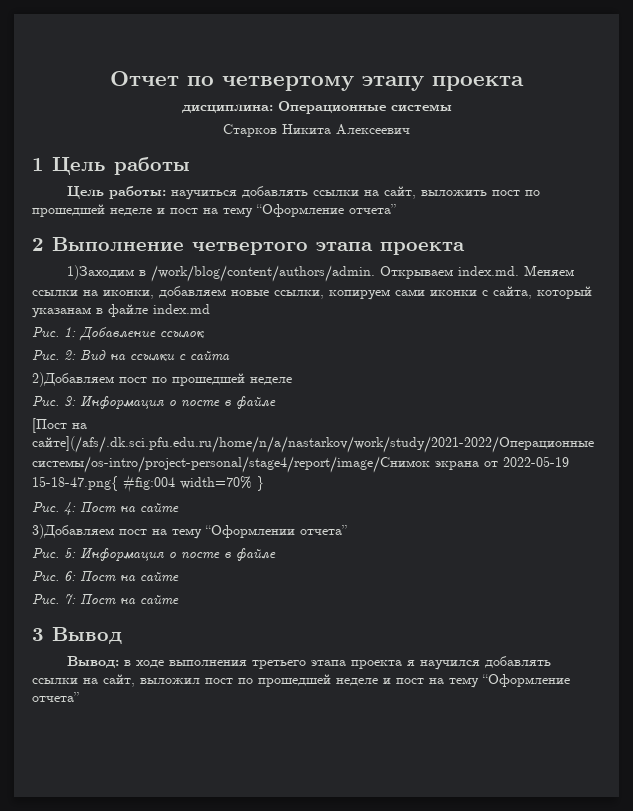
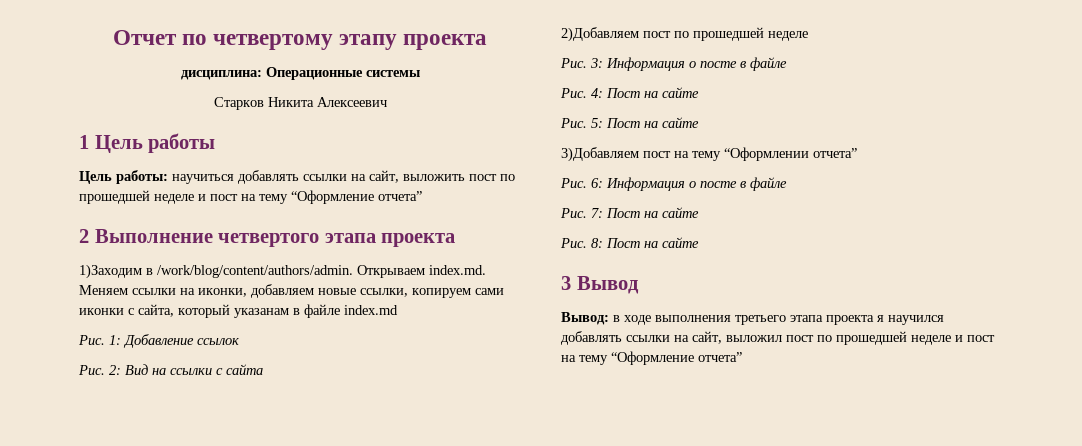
- [Пост на сайте](/afs/.dk.sci.pfu.edu.ru/home/n/a/nastarkov/work/study/2021-2022/Операционные системы/os-intro/project-personal/stage4/report/image/Снимок экрана от 2022-05-19 15-18-47.png{ #fig:004 width=70% }
  Рис. 4: Пост на сайте
+ Рис. 5: Пост на сайте
- Рис. 5: Информация о посте в файле
- Рис. 6: Пост на сайте
+ Рис. 6: Информация о посте в файле
  Рис. 7: Пост на сайте
+ Рис. 8: Пост на сайте

